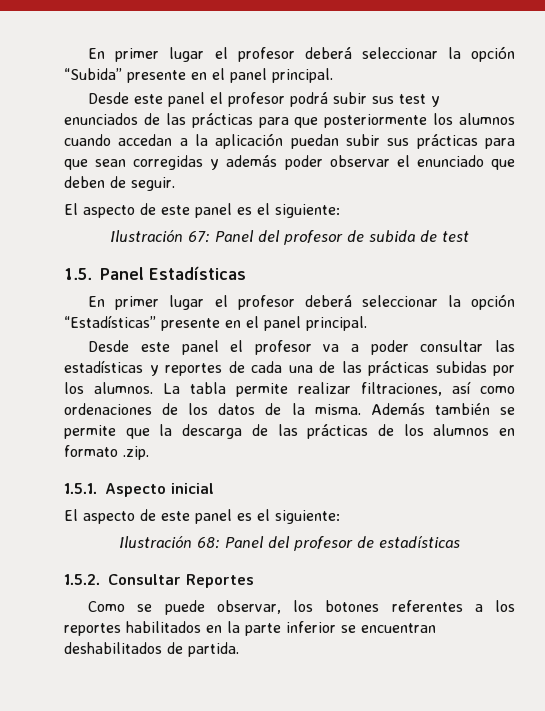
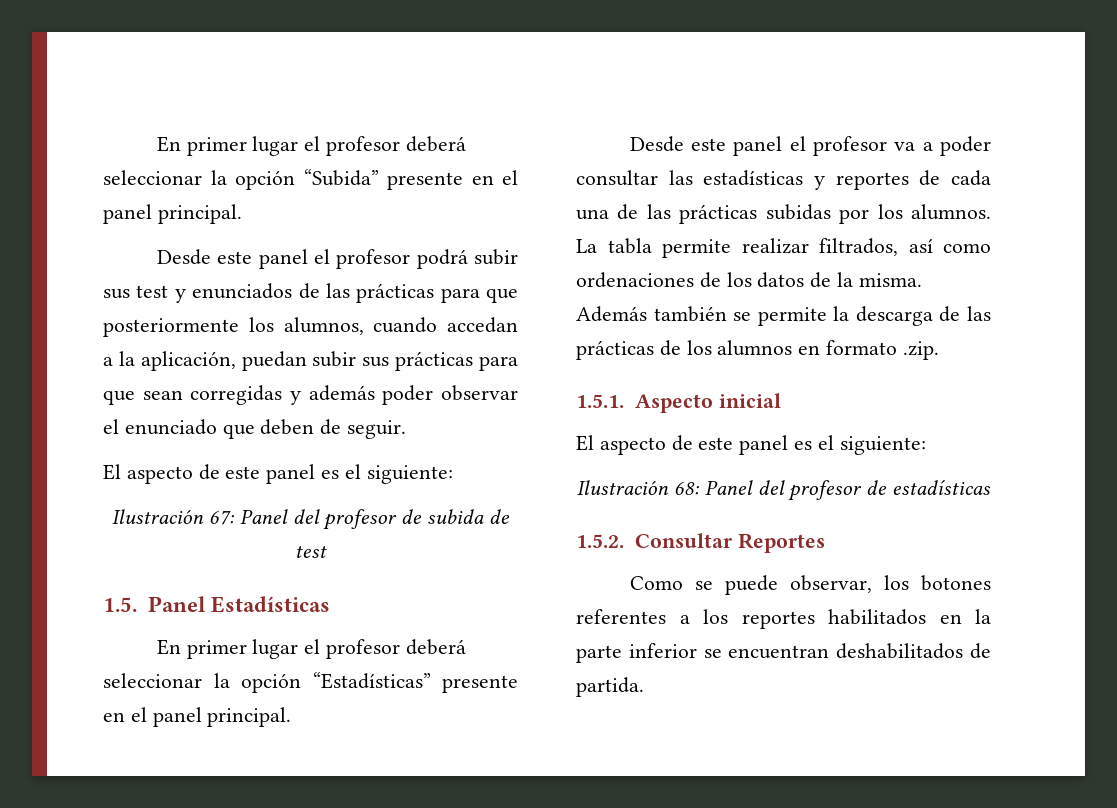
- Desde este panel el profesor podrá subir sus test y enunciados de las prácticas para que posteriormente los alumnos cuando accedan a la aplicación puedan subir sus prácticas para que sean corregidas y además poder observar el enunciado que deben de seguir.
+ Desde este panel el profesor podrá subir sus test y enunciados de las prácticas para que posteriormente los alumnos, cuando accedan a la aplicación, puedan subir sus prácticas para que sean corregidas y además poder observar el enunciado que deben de seguir.
- La tabla permite realizar filtraciones, así como ordenaciones de los datos de la misma.
+ La tabla permite realizar filtrados, así como ordenaciones de los datos de la misma.
- Además también se permite que la descarga de las prácticas de los alumnos en formato .zip.
+ Además también se permite la descarga de las prácticas de los alumnos en formato .zip.

